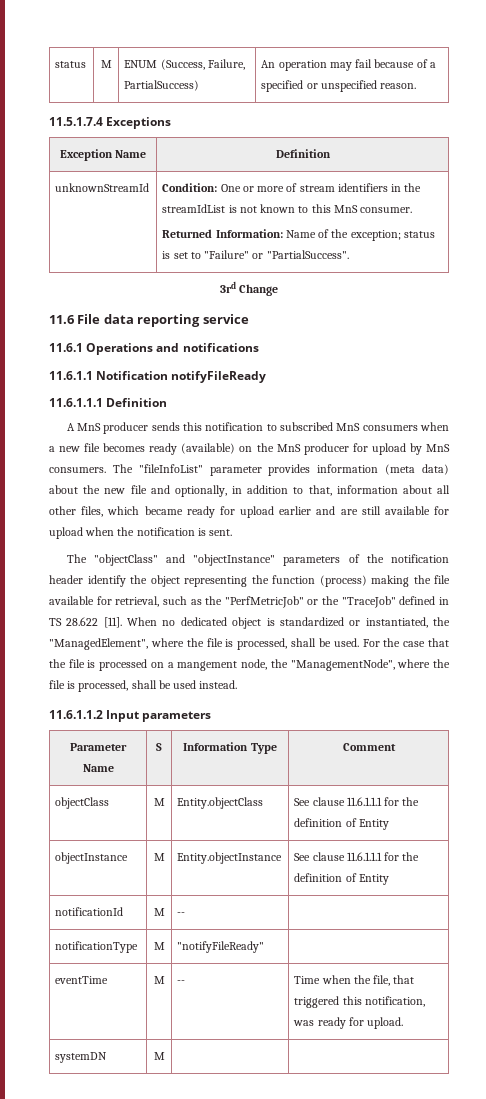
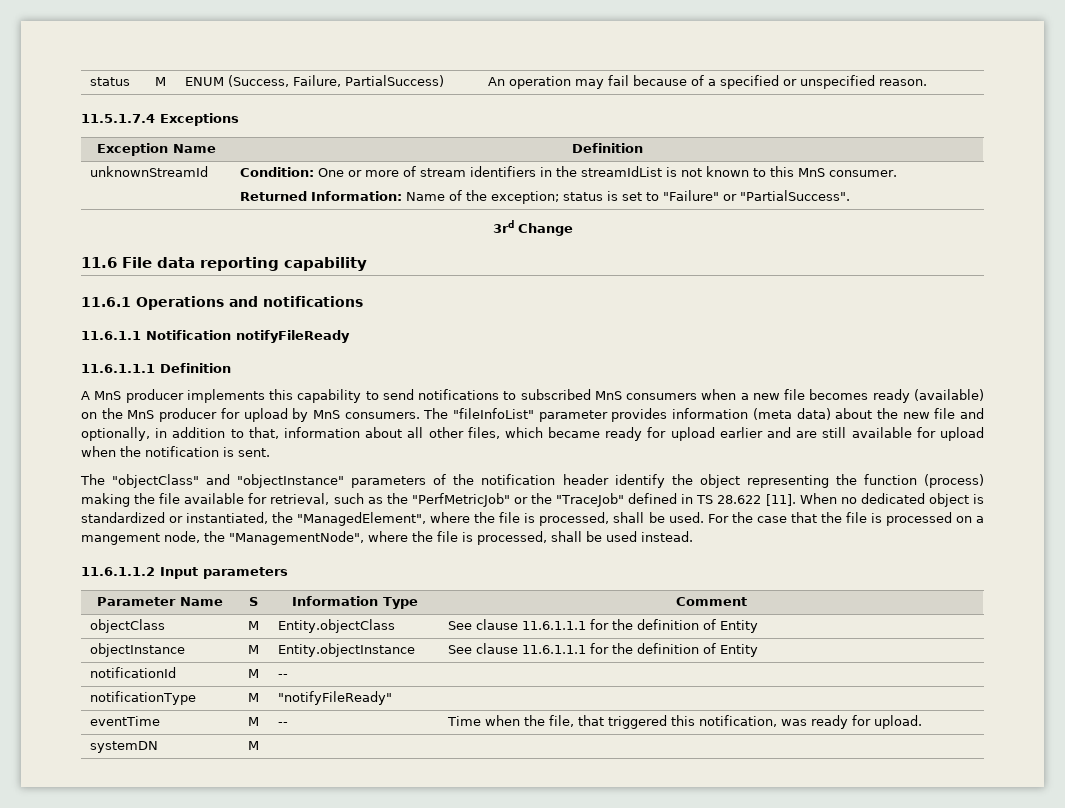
- 11.6 File data reporting service
+ 11.6 File data reporting capability
- A MnS producer sends this notification to subscribed MnS consumers when a new file becomes ready (available) on the MnS producer for upload by MnS consumers.
+ A MnS producer implements this capability to send notifications to subscribed MnS consumers when a new file becomes ready (available) on the MnS producer for upload by MnS consumers.

